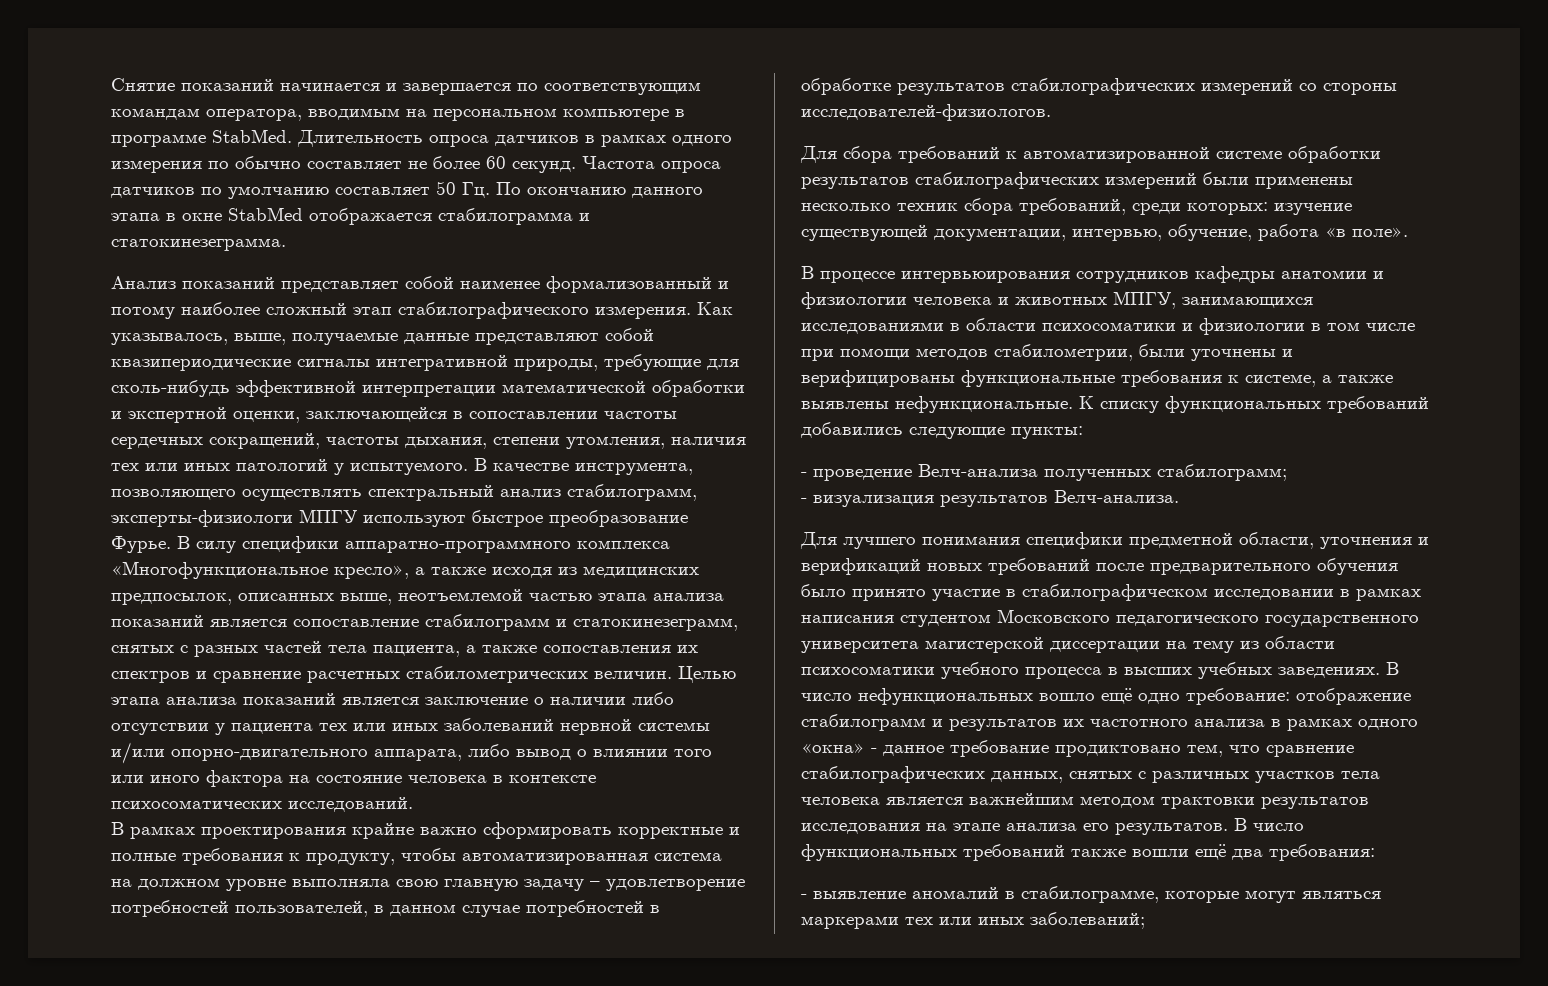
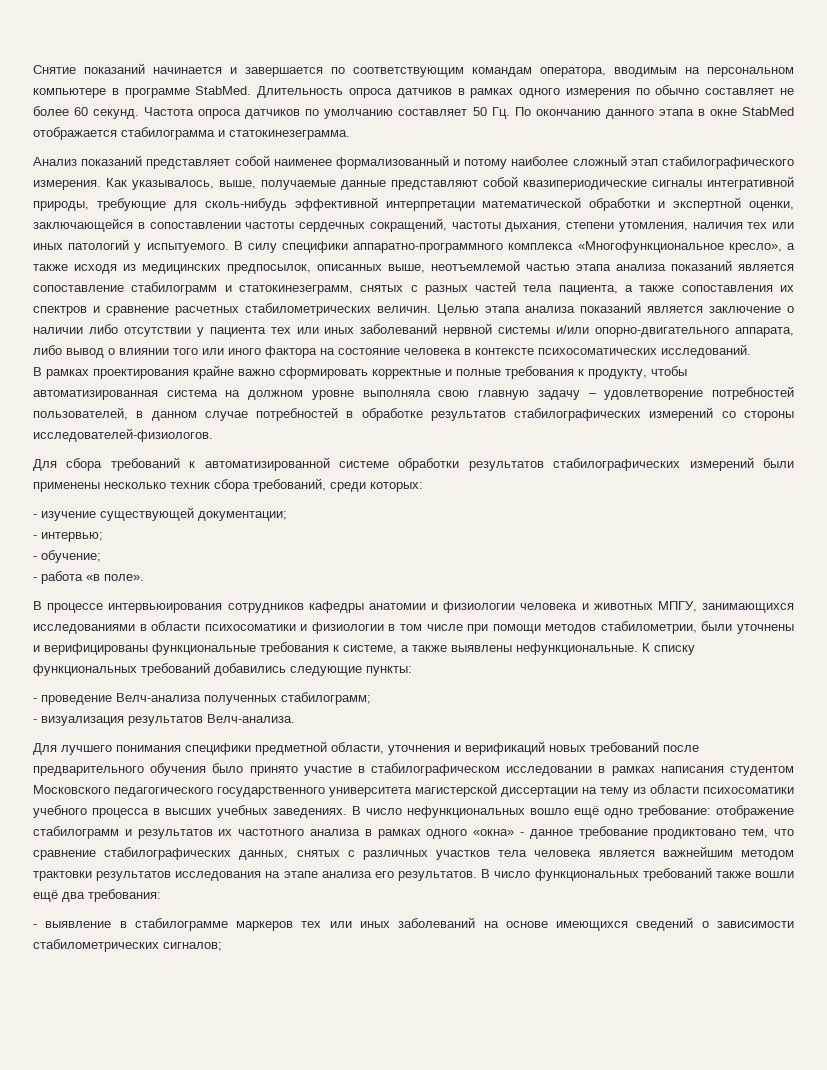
- В качестве инструмента, позволяющего осуществлять спектральный анализ стабилограмм, эксперты-физиологи МПГУ используют быстрое преобразование Фурье. В силу специфики аппаратно-программного комплекса «Многофункциональное кресло», а также исходя из медицинских предпосылок, описанных выше, неотъемлемой частью этапа анализа показаний является сопоставление стабилограмм и статокинезеграмм, снятых с разных частей тела пациента, а также сопоставления их спектров и сравнение расчетных стабилометрических величин.
+ В силу специфики аппаратно-программного комплекса «Многофункциональное кресло», а также исходя из медицинских предпосылок, описанных выше, неотъемлемой частью этапа анализа показаний является сопоставление стабилограмм и статокинезеграмм, снятых с разных частей тела пациента, а также сопоставления их спектров и сравнение расчетных стабилометрических величин.
- Для сбора требований к автоматизированной системе обработки результатов стабилографических измерений были применены несколько техник сбора требований, среди которых: изучение существующей документации, интервью, обучение, работа «в поле».
+ Для сбора требований к автоматизированной системе обработки результатов стабилографических измерений были применены несколько техник сбора требований, среди которых:
+ - изучение существующей документации;
+ - интервью;
+ - обучение;
+ - работа «в поле».
- - выявление аномалий в стабилограмме, которые могут являться маркерами тех или иных заболеваний;
+ - выявление в стабилограмме маркеров тех или иных заболеваний на основе имеющихся сведений о зависимости стабилометрических сигналов;

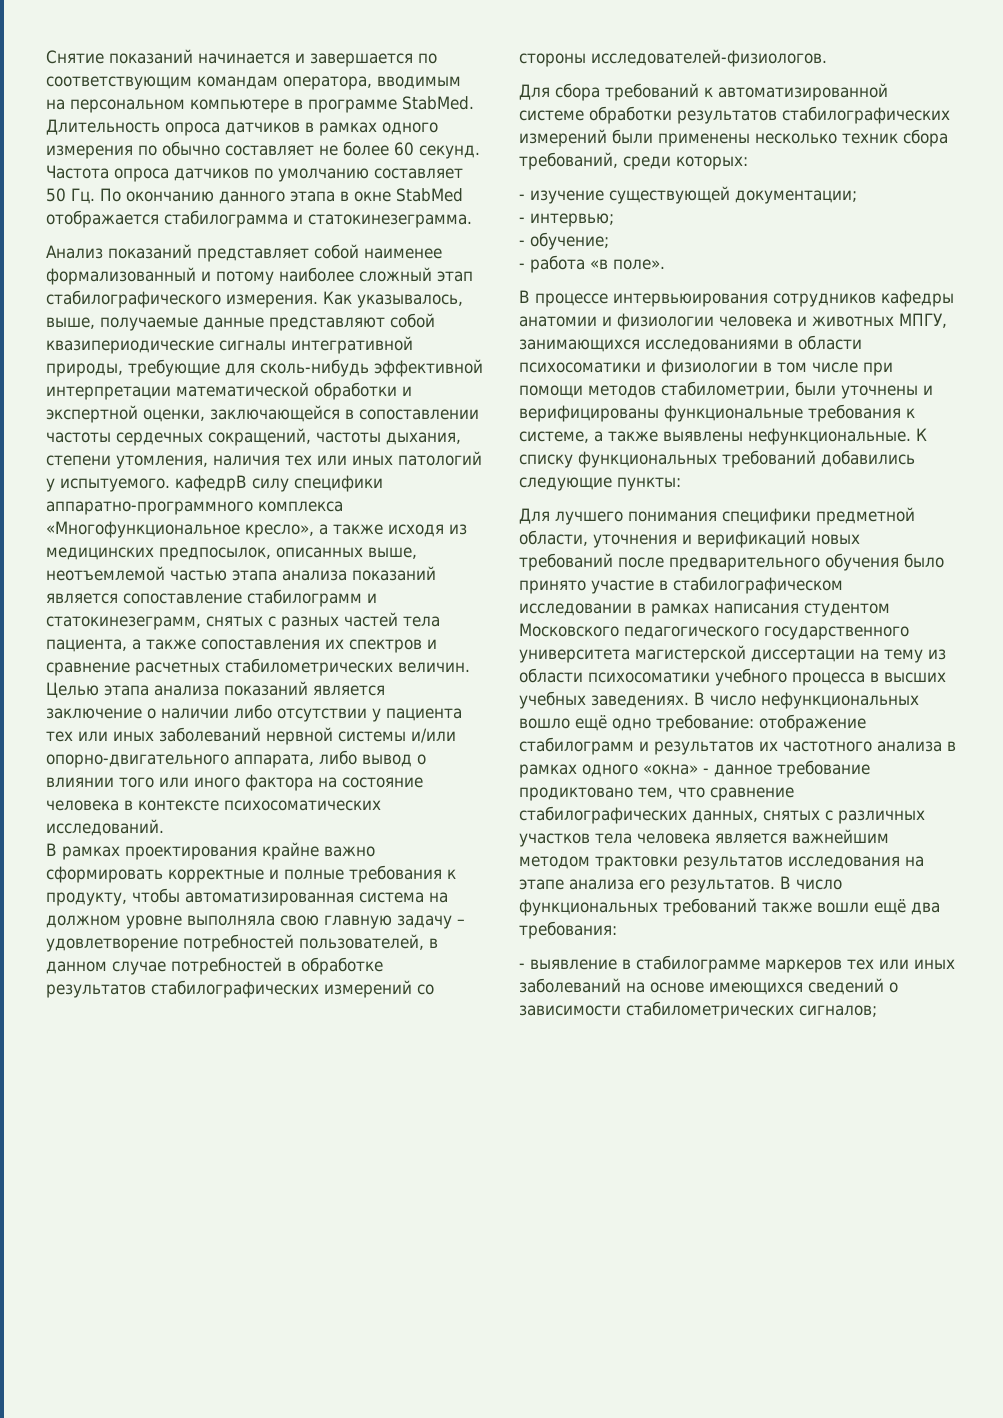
- Как указывалось, выше, получаемые данные представляют собой квазипериодические сигналы интегративной природы, требующие для сколь-нибудь эффективной интерпретации математической обработки и экспертной оценки, заключающейся в сопоставлении частоты сердечных сокращений, частоты дыхания, степени утомления, наличия тех или иных патологий у испытуемого. В силу специфики аппаратно-программного комплекса «Многофункциональное кресло», а также исходя из медицинских предпосылок, описанных выше, неотъемлемой частью этапа анализа показаний является сопоставление стабилограмм и статокинезеграмм, снятых с разных частей тела пациента, а также сопоставления их спектров и сравнение расчетных стабилометрических величин.
+ Как указывалось, выше, получаемые данные представляют собой квазипериодические сигналы интегративной природы, требующие для сколь-нибудь эффективной интерпретации математической обработки и экспертной оценки, заключающейся в сопоставлении частоты сердечных сокращений, частоты дыхания, степени утомления, наличия тех или иных патологий у испытуемого. кафедрВ силу специфики аппаратно-программного комплекса «Многофункциональное кресло», а также исходя из медицинских предпосылок, описанных выше, неотъемлемой частью этапа анализа показаний является сопоставление стабилограмм и статокинезеграмм, снятых с разных частей тела пациента, а также сопоставления их спектров и сравнение расчетных стабилометрических величин.
- - проведение Велч-анализа полученных стабилограмм;
- - визуализация результатов Велч-анализа.

